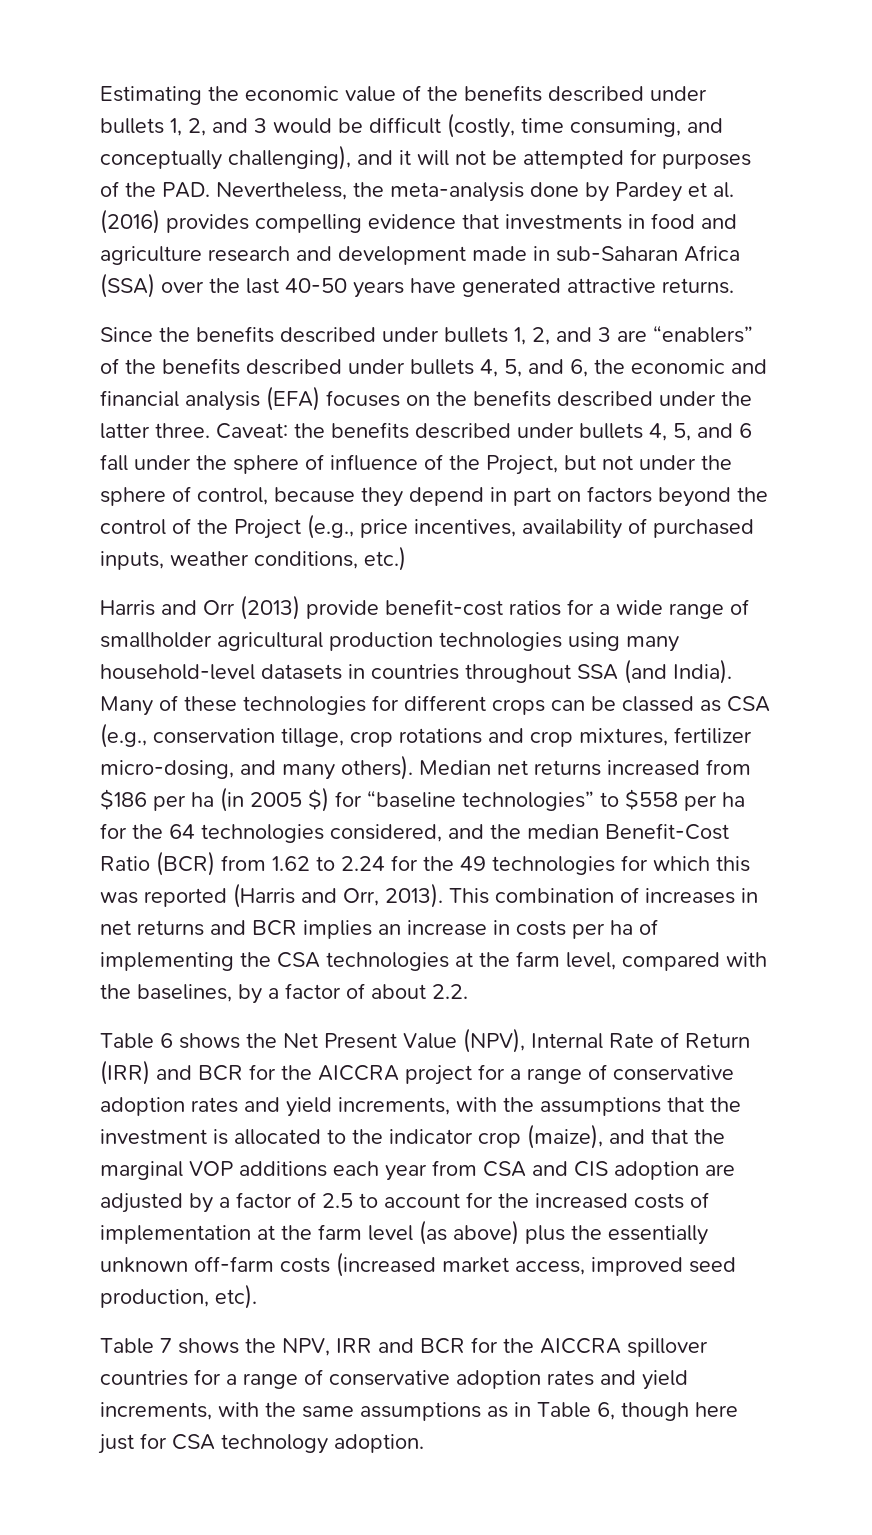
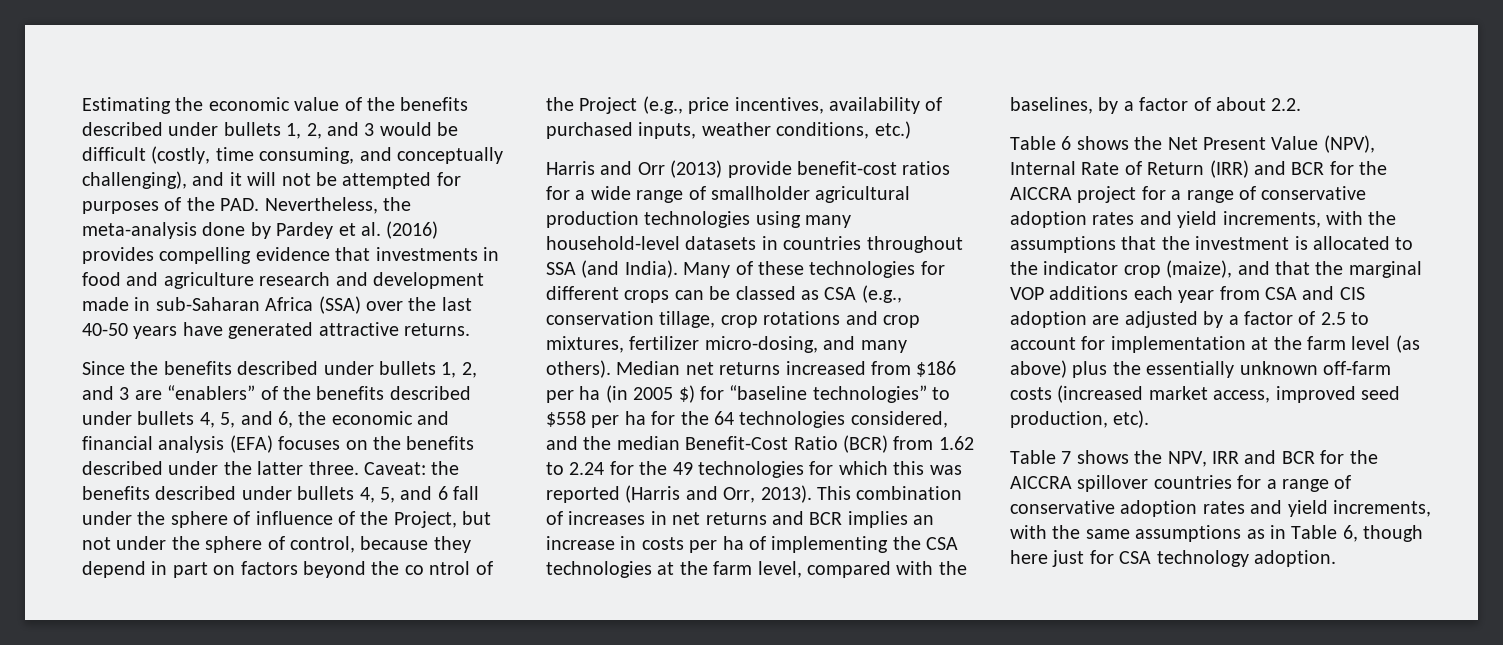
- Caveat: the benefits described under bullets 4, 5, and 6 fall under the sphere of influence of the Project, but not under the sphere of control, because they depend in part on factors beyond the control of the Project (e.g., price incentives, availability of purchased inputs, weather conditions, etc.)
+ Caveat: the benefits described under bullets 4, 5, and 6 fall under the sphere of influence of the Project, but not under the sphere of control, because they depend in part on factors beyond the co ntrol of the Project (e.g., price incentives, availability of purchased inputs, weather conditions, etc.)
- Table 6 shows the Net Present Value (NPV), Internal Rate of Return (IRR) and BCR for the AICCRA project for a range of conservative adoption rates and yield increments, with the assumptions that the investment is allocated to the indicator crop (maize), and that the marginal VOP additions each year from CSA and CIS adoption are adjusted by a factor of 2.5 to account for the increased costs of implementation at the farm level (as above) plus the essentially unknown off-farm costs (increased market access, improved seed production, etc).
+ Table 6 shows the Net Present Value (NPV), Internal Rate of Return (IRR) and BCR for the AICCRA project for a range of conservative adoption rates and yield increments, with the assumptions that the investment is allocated to the indicator crop (maize), and that the marginal VOP additions each year from CSA and CIS adoption are adjusted by a factor of 2.5 to account for implementation at the farm level (as above) plus the essentially unknown off-farm costs (increased market access, improved seed production, etc).

